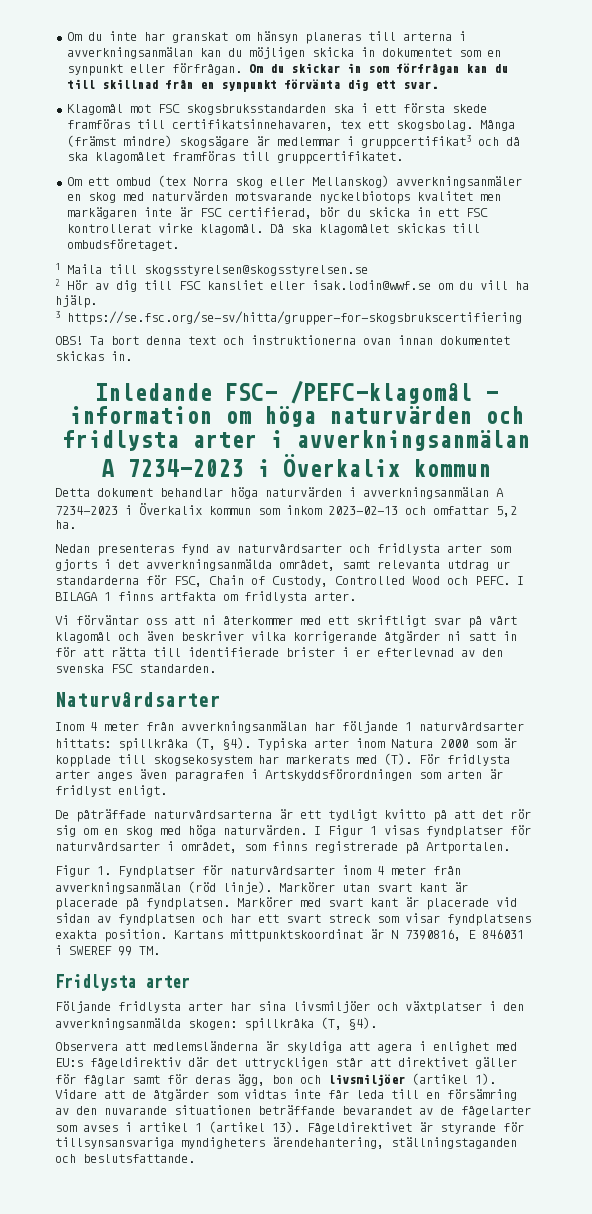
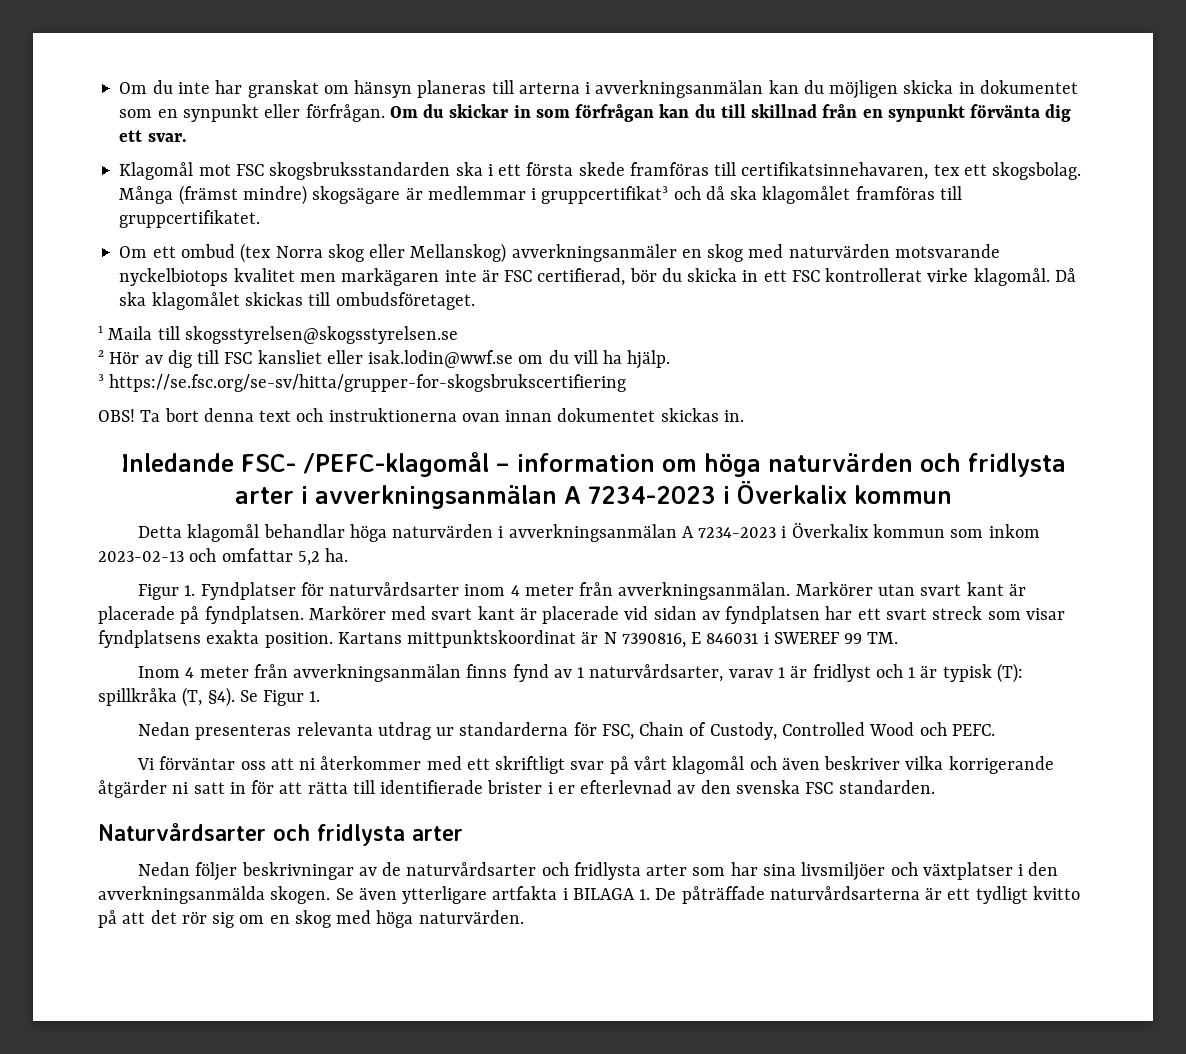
- Detta dokument behandlar höga naturvärden i avverkningsanmälan A 7234-2023 i Överkalix kommun som inkom 2023-02-13 och omfattar 5,2 ha.
+ Detta klagomål behandlar höga naturvärden i avverkningsanmälan A 7234-2023 i Överkalix kommun som inkom 2023-02-13 och omfattar 5,2 ha.
- Nedan presenteras fynd av naturvårdsarter och fridlysta arter som gjorts i det avverkningsanmälda området, samt relevanta utdrag ur standarderna för FSC, Chain of Custody, Controlled Wood och PEFC. I BILAGA 1 finns artfakta om fridlysta arter.
+ Figur 1. Fyndplatser för naturvårdsarter inom 4 meter från avverkningsanmälan. Markörer utan svart kant är placerade på fyndplatsen. Markörer med svart kant är placerade vid sidan av fyndplatsen har ett svart streck som visar fyndplatsens exakta position. Kartans mittpunktskoordinat är N 7390816, E 846031 i SWEREF 99 TM.
+ Inom 4 meter från avverkningsanmälan finns fynd av 1 naturvårdsarter, varav 1 är fridlyst och 1 är typisk (T): spillkråka (T, §4). Se Figur 1.
+ Nedan presenteras relevanta utdrag ur standarderna för FSC, Chain of Custody, Controlled Wood och PEFC.
- Naturvårdsarter
- Inom 4 meter från avverkningsanmälan har följande 1 naturvårdsarter hittats: spillkråka (T, §4). Typiska arter inom Natura 2000 som är kopplade till skogsekosystem har markerats med (T). För fridlysta arter anges även paragrafen i Artskyddsförordningen som arten är fridlyst enligt.
- De påträffade naturvårdsarterna är ett tydligt kvitto på att det rör sig om en skog med höga naturvärden. I Figur 1 visas fyndplatser för naturvårdsarter i området, som finns registrerade på Artportalen.
- Figur 1. Fyndplatser för naturvårdsarter inom 4 meter från avverkningsanmälan (röd linje). Markörer utan svart kant är placerade på fyndplatsen. Markörer med svart kant är placerade vid sidan av fyndplatsen och har ett svart streck som visar fyndplatsens exakta position. Kartans mittpunktskoordinat är N 7390816, E 846031 i SWEREF 99 TM.
- Fridlysta arter
- Följande fridlysta arter har sina livsmiljöer och växtplatser i den avverkningsanmälda skogen: spillkråka (T, §4).
- Observera att medlemsländerna är skyldiga att agera i enlighet med EU:s fågeldirektiv där det uttryckligen står att direktivet gäller för fåglar samt för deras ägg, bon och livsmiljöer (artikel 1). Vidare att de åtgärder som vidtas inte får leda till en försämring av den nuvarande situationen beträffande bevarandet av de fågelarter som avses i artikel 1 (artikel 13). Fågeldirektivet är styrande för tillsynsansvariga myndigheters ärendehantering, ställningstaganden och beslutsfattande.
+ Naturvårdsarter och fridlysta arter
+ Nedan följer beskrivningar av de naturvårdsarter och fridlysta arter som har sina livsmiljöer och växtplatser i den avverkningsanmälda skogen. Se även ytterligare artfakta i BILAGA 1. De påträffade naturvårdsarterna är ett tydligt kvitto på att det rör sig om en skog med höga naturvärden.

